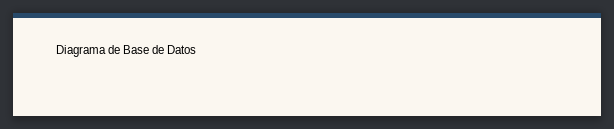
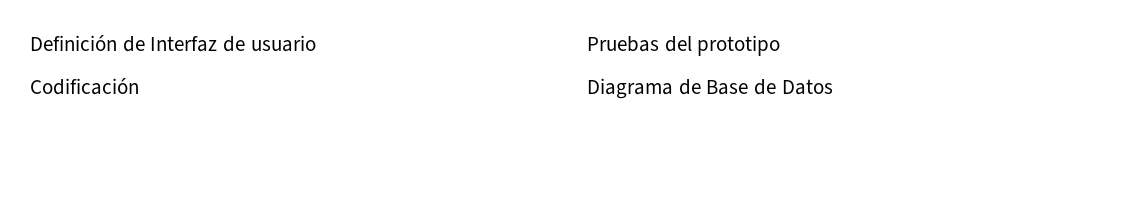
+ Definición de Interfaz de usuario
+ Codificación
+ Pruebas del prototipo

